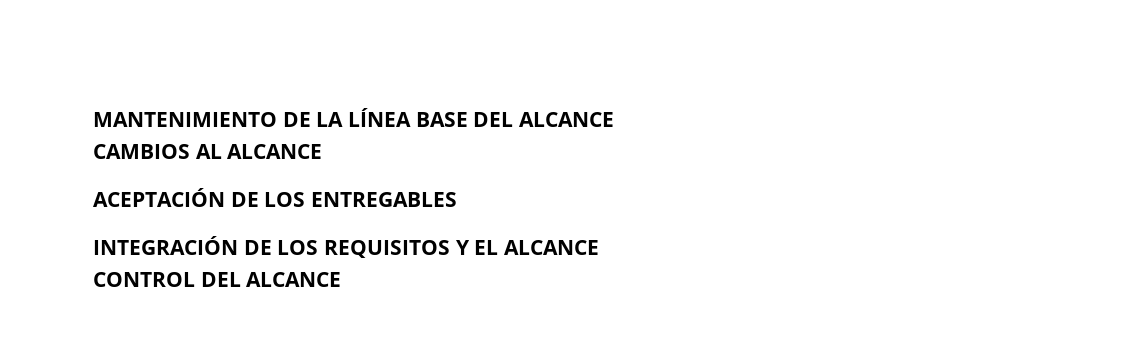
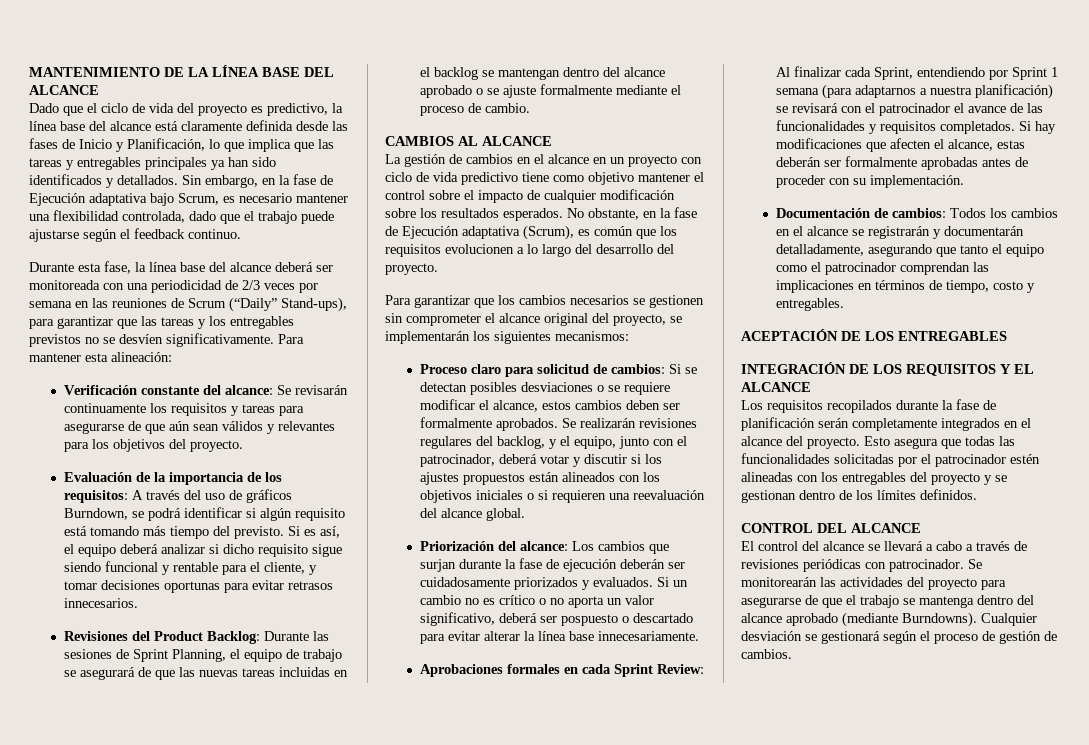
+ Dado que el ciclo de vida del proyecto es predictivo, la línea base del alcance está claramente definida desde las fases de Inicio y Planificación, lo que implica que las tareas y entregables principales ya han sido identificados y detallados. Sin embargo, en la fase de Ejecución adaptativa bajo Scrum, es necesario mantener una flexibilidad controlada, dado que el trabajo puede ajustarse según el feedback continuo.
+ Durante esta fase, la línea base del alcance deberá ser monitoreada con una periodicidad de 2/3 veces por semana en las reuniones de Scrum (“Daily” Stand-ups), para garantizar que las tareas y los entregables previstos no se desvíen significativamente. Para mantener esta alineación:
+ Verificación constante del alcance: Se revisarán continuamente los requisitos y tareas para asegurarse de que aún sean válidos y relevantes para los objetivos del proyecto.
+ Evaluación de la importancia de los requisitos: A través del uso de gráficos Burndown, se podrá identificar si algún requisito está tomando más tiempo del previsto. Si es así, el equipo deberá analizar si dicho requisito sigue siendo funcional y rentable para el cliente, y tomar decisiones oportunas para evitar retrasos innecesarios.
+ Revisiones del Product Backlog: Durante las sesiones de Sprint Planning, el equipo de trabajo se asegurará de que las nuevas tareas incluidas en el backlog se mantengan dentro del alcance aprobado o se ajuste formalmente mediante el proceso de cambio.
  CAMBIOS AL ALCANCE
+ La gestión de cambios en el alcance en un proyecto con ciclo de vida predictivo tiene como objetivo mantener el control sobre el impacto de cualquier modificación sobre los resultados esperados. No obstante, en la fase de Ejecución adaptativa (Scrum), es común que los requisitos evolucionen a lo largo del desarrollo del proyecto.
+ Para garantizar que los cambios necesarios se gestionen sin comprometer el alcance original del proyecto, se implementarán los siguientes mecanismos:
+ Proceso claro para solicitud de cambios: Si se detectan posibles desviaciones o se requiere modificar el alcance, estos cambios deben ser formalmente aprobados. Se realizarán revisiones regulares del backlog, y el equipo, junto con el patrocinador, deberá votar y discutir si los ajustes propuestos están alineados con los objetivos iniciales o si requieren una reevaluación del alcance global.
+ Priorización del alcance: Los cambios que surjan durante la fase de ejecución deberán ser cuidadosamente priorizados y evaluados. Si un cambio no es crítico o no aporta un valor significativo, deberá ser pospuesto o descartado para evitar alterar la línea base innecesariamente.
+ Aprobaciones formales en cada Sprint Review: Al finalizar cada Sprint, entendiendo por Sprint 1 semana (para adaptarnos a nuestra planificación) se revisará con el patrocinador el avance de las funcionalidades y requisitos completados. Si hay modificaciones que afecten el alcance, estas deberán ser formalmente aprobadas antes de proceder con su implementación.
+ Documentación de cambios: Todos los cambios en el alcance se registrarán y documentarán detalladamente, asegurando que tanto el equipo como el patrocinador comprendan las implicaciones en términos de tiempo, costo y entregables.
+ Los requisitos recopilados durante la fase de planificación serán completamente integrados en el alcance del proyecto. Esto asegura que todas las funcionalidades solicitadas por el patrocinador estén alineadas con los entregables del proyecto y se gestionan dentro de los límites definidos.
  CONTROL DEL ALCANCE
+ El control del alcance se llevará a cabo a través de revisiones periódicas con patrocinador. Se monitorearán las actividades del proyecto para asegurarse de que el trabajo se mantenga dentro del alcance aprobado (mediante Burndowns). Cualquier desviación se gestionará según el proceso de gestión de cambios.

